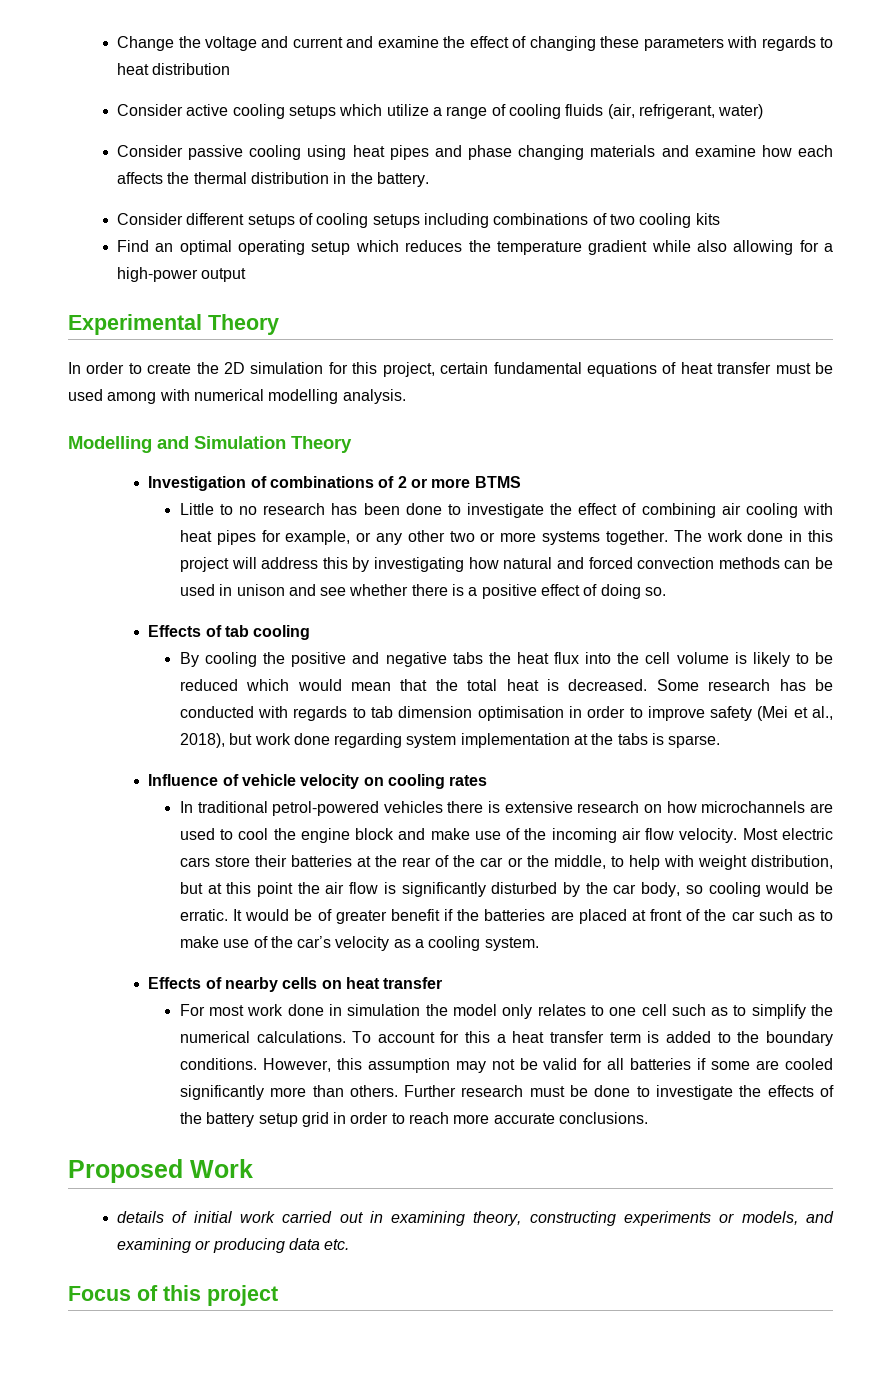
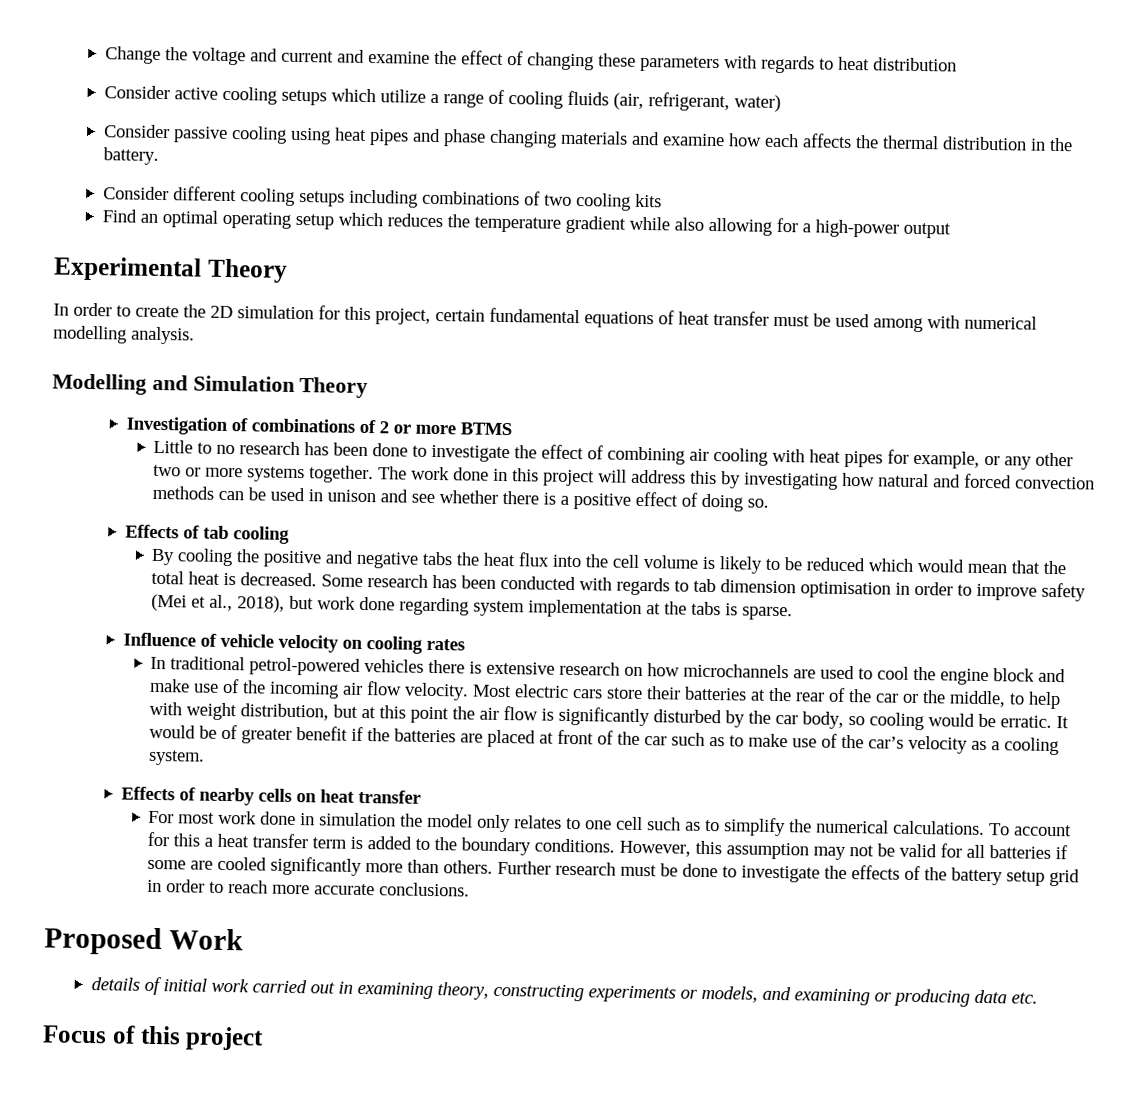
- Consider different setups of cooling setups including combinations of two cooling kits
+ Consider different cooling setups including combinations of two cooling kits
- Some research has be conducted with regards to tab dimension optimisation in order to improve safety (Mei et al., 2018), but work done regarding system implementation at the tabs is sparse.
+ Some research has been conducted with regards to tab dimension optimisation in order to improve safety (Mei et al., 2018), but work done regarding system implementation at the tabs is sparse.

